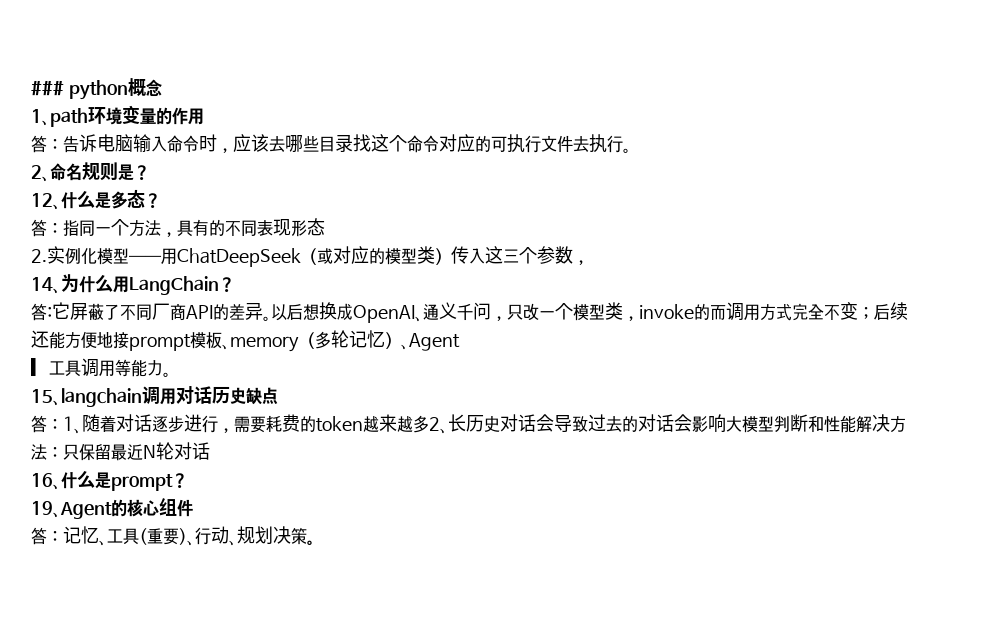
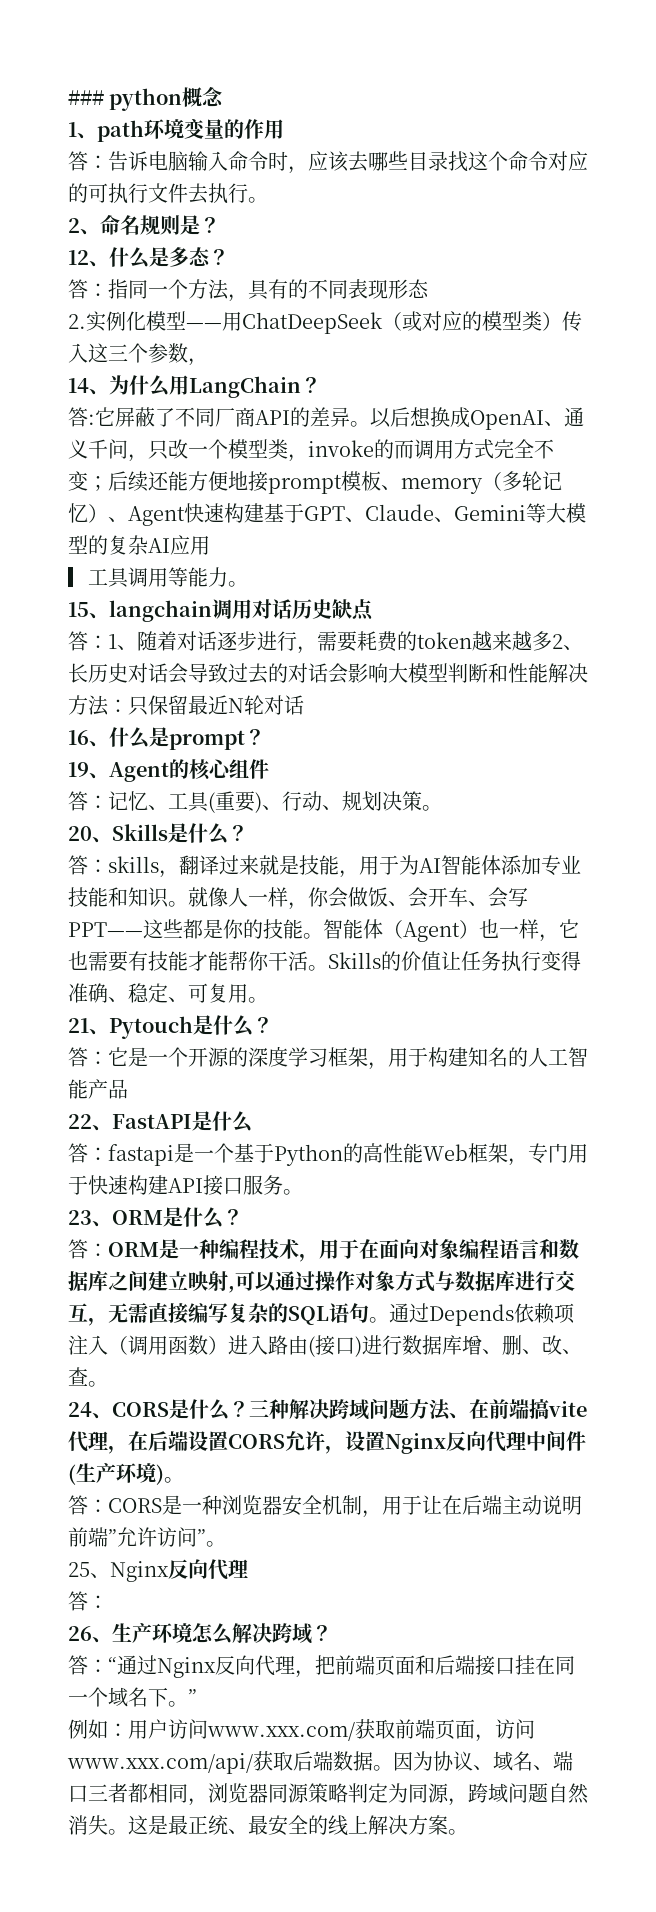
- 以后想换成OpenAI、通义千问，只改一个模型类，invoke的而调用方式完全不变；后续还能方便地接prompt模板、memory（多轮记忆）、Agent
+ 以后想换成OpenAI、通义千问，只改一个模型类，invoke的而调用方式完全不变；后续还能方便地接prompt模板、memory（多轮记忆）、Agent快速构建基于GPT、Claude、Gemini等大模型的复杂AI应用
+ 20、Skills是什么？
+ 答：skills，翻译过来就是技能，用于为AI智能体添加专业技能和知识。就像人一样，你会做饭、会开车、会写PPT——这些都是你的技能。智能体（Agent）也一样，它也需要有技能才能帮你干活。Skills的价值让任务执行变得准确、稳定、可复用。
+ 21、Pytouch是什么？
+ 答：它是一个开源的深度学习框架，用于构建知名的人工智能产品
+ 22、FastAPI是什么
+ 答：fastapi是一个基于Python的高性能Web框架，专门用于快速构建API接口服务。
+ 23、ORM是什么？
+ 答：ORM是一种编程技术，用于在面向对象编程语言和数据库之间建立映射,可以通过操作对象方式与数据库进行交互，无需直接编写复杂的SQL语句。通过Depends依赖项注入（调用函数）进入路由(接口)进行数据库增、删、改、查。
+ 24、CORS是什么？三种解决跨域问题方法、在前端搞vite代理，在后端设置CORS允许，设置Nginx反向代理中间件(生产环境)。
+ 答：CORS是一种浏览器安全机制，用于让在后端主动说明前端”允许访问”。
+ 25、Nginx反向代理
+ 答：
+ 26、生产环境怎么解决跨域？
+ 答：“通过Nginx反向代理，把前端页面和后端接口挂在同一个域名下。”
+ 例如：用户访问www.xxx.com/获取前端页面，访问www.xxx.com/api/获取后端数据。因为协议、域名、端口三者都相同，浏览器同源策略判定为同源，跨域问题自然消失。这是最正统、最安全的线上解决方案。

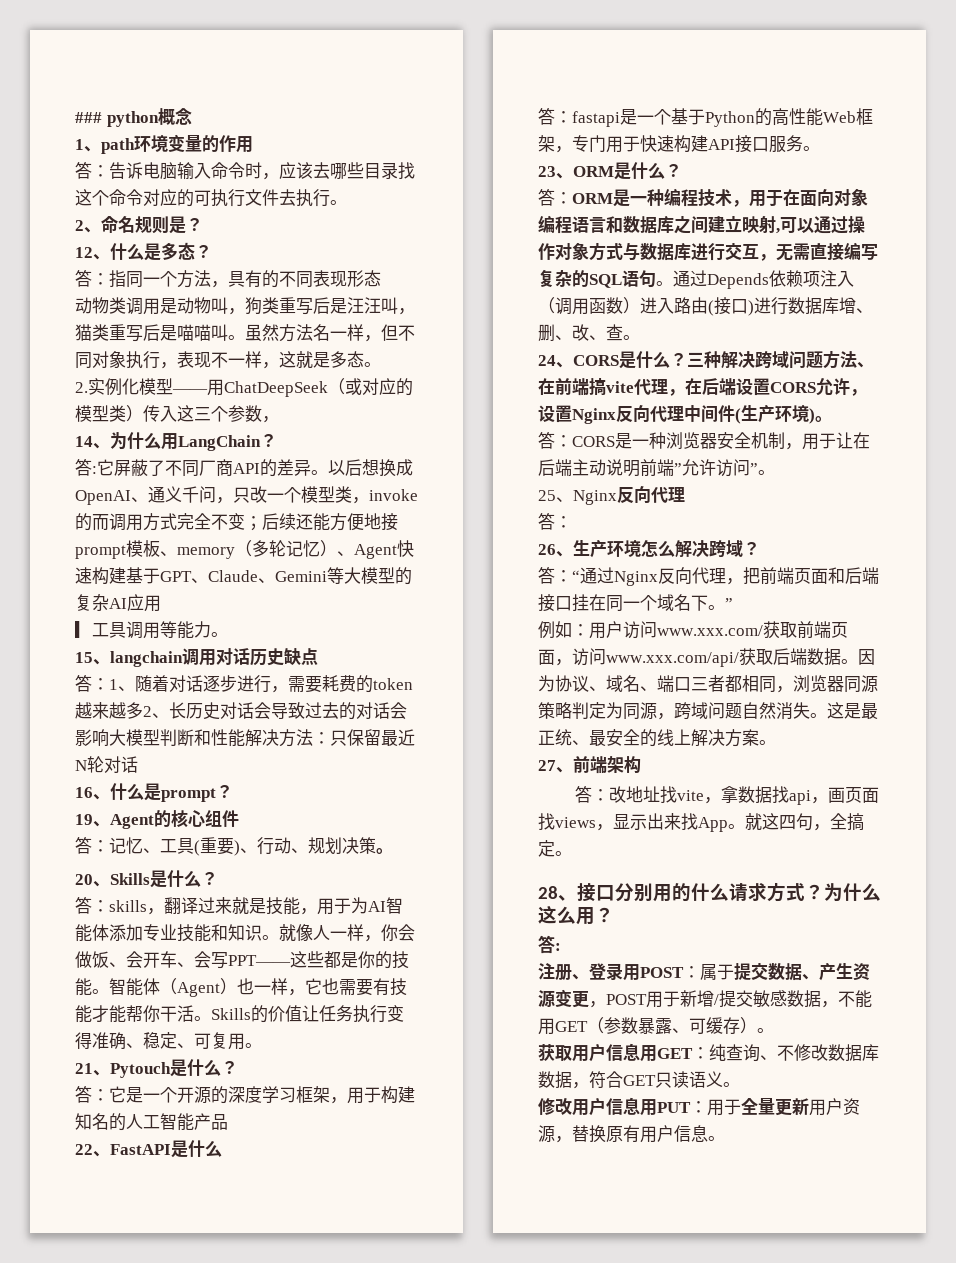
+ 动物类调用是动物叫，狗类重写后是汪汪叫，猫类重写后是喵喵叫。虽然方法名一样，但不同对象执行，表现不一样，这就是多态。
+ 27、前端架构
+ 答：改地址找vite，拿数据找api，画页面找views，显示出来找App。就这四句，全搞定。
+ 28、接口分别用的什么请求方式？为什么这么用？
+ 答:
+ 注册、登录用POST：属于提交数据、产生资源变更，POST用于新增/提交敏感数据，不能用GET（参数暴露、可缓存）。
+ 获取用户信息用GET：纯查询、不修改数据库数据，符合GET只读语义。
+ 修改用户信息用PUT：用于全量更新用户资源，替换原有用户信息。

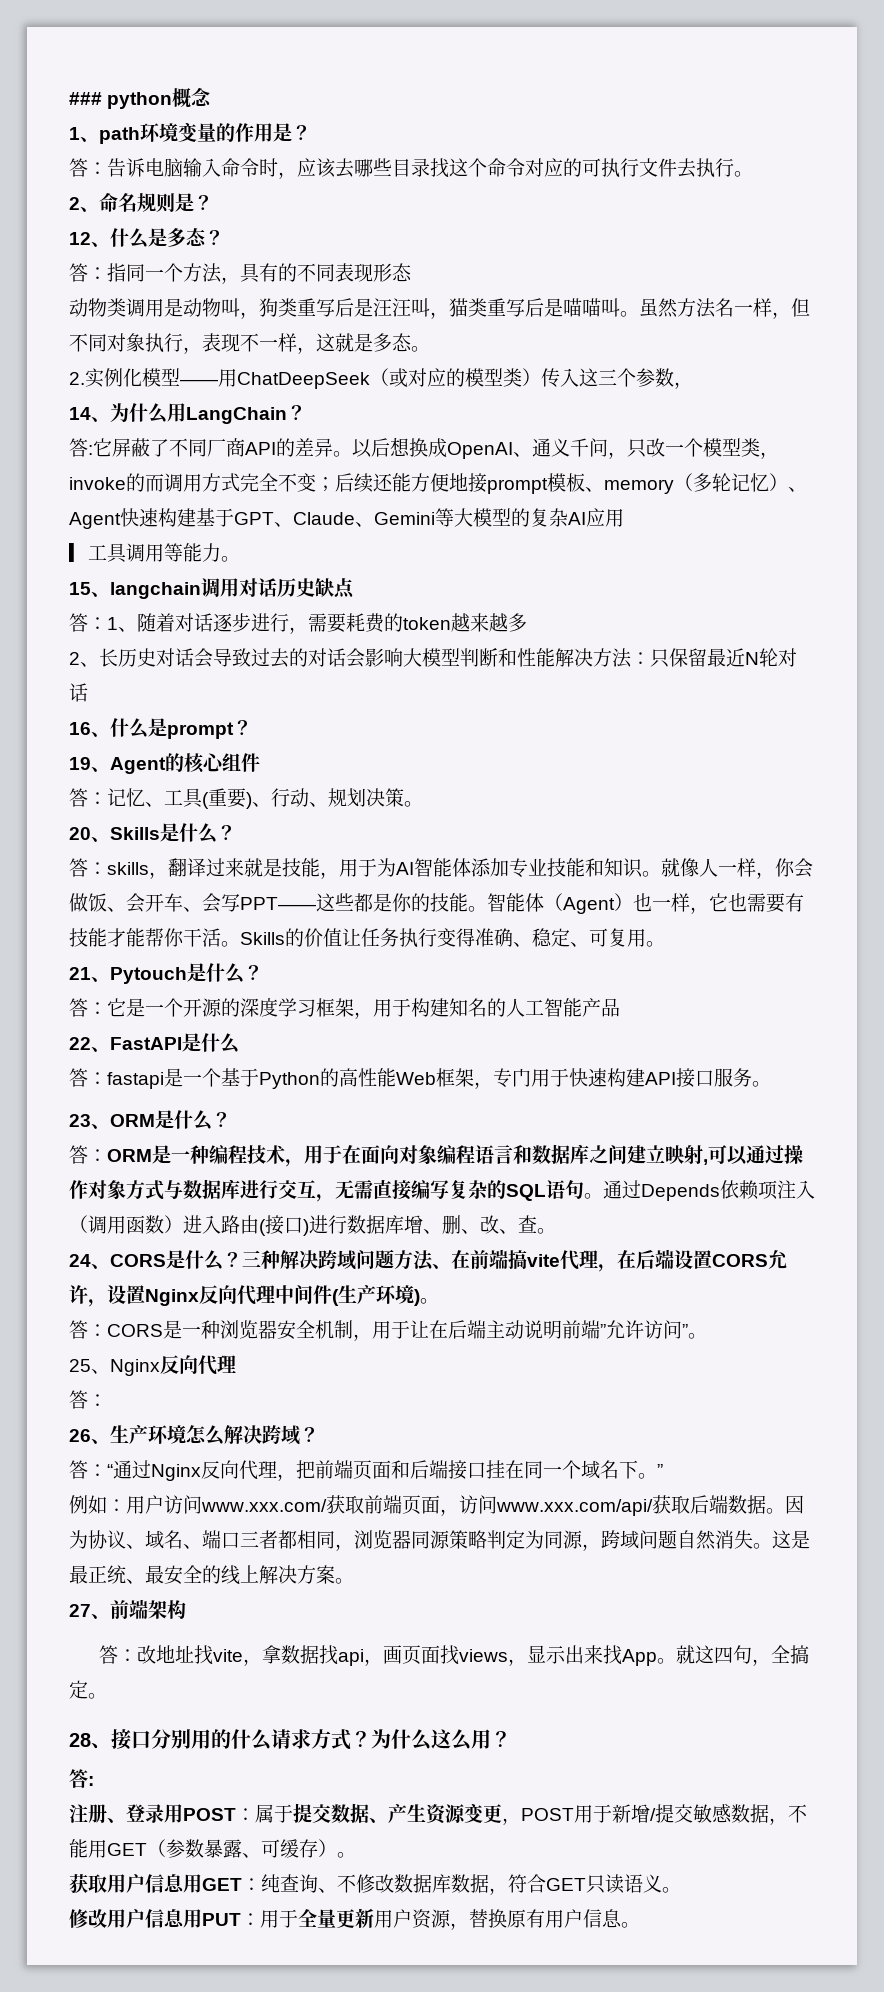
- 1、path环境变量的作用
+ 1、path环境变量的作用是？
- 答：1、随着对话逐步进行，需要耗费的token越来越多2、长历史对话会导致过去的对话会影响大模型判断和性能解决方法：只保留最近N轮对话
+ 答：1、随着对话逐步进行，需要耗费的token越来越多
+ 2、长历史对话会导致过去的对话会影响大模型判断和性能解决方法：只保留最近N轮对话

